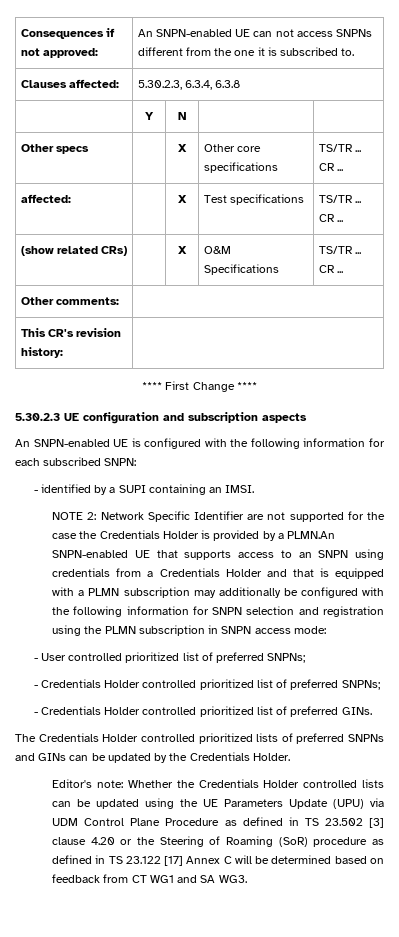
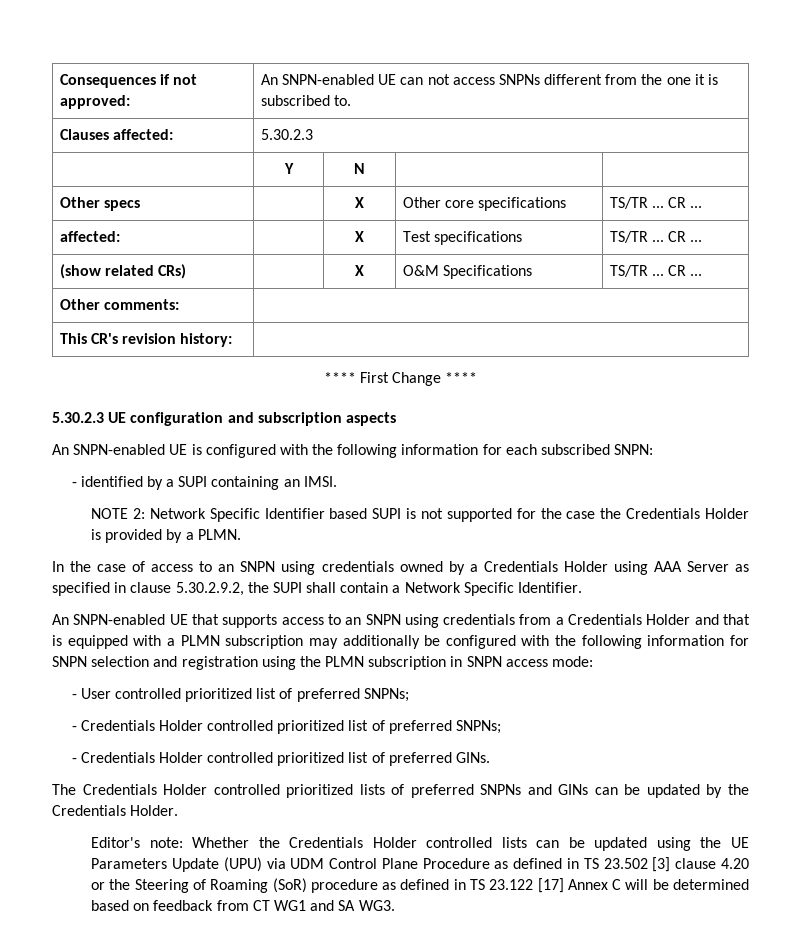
- Clauses affected: | 5.30.2.3, 6.3.4, 6.3.8
+ Clauses affected: | 5.30.2.3
- NOTE 2: Network Specific Identifier are not supported for the case the Credentials Holder is provided by a PLMN.An SNPN-enabled UE that supports access to an SNPN using credentials from a Credentials Holder and that is equipped with a PLMN subscription may additionally be configured with the following information for SNPN selection and registration using the PLMN subscription in SNPN access mode:
+ NOTE 2: Network Specific Identifier based SUPI is not supported for the case the Credentials Holder is provided by a PLMN.
+ In the case of access to an SNPN using credentials owned by a Credentials Holder using AAA Server as specified in clause 5.30.2.9.2, the SUPI shall contain a Network Specific Identifier.
+ An SNPN-enabled UE that supports access to an SNPN using credentials from a Credentials Holder and that is equipped with a PLMN subscription may additionally be configured with the following information for SNPN selection and registration using the PLMN subscription in SNPN access mode:

